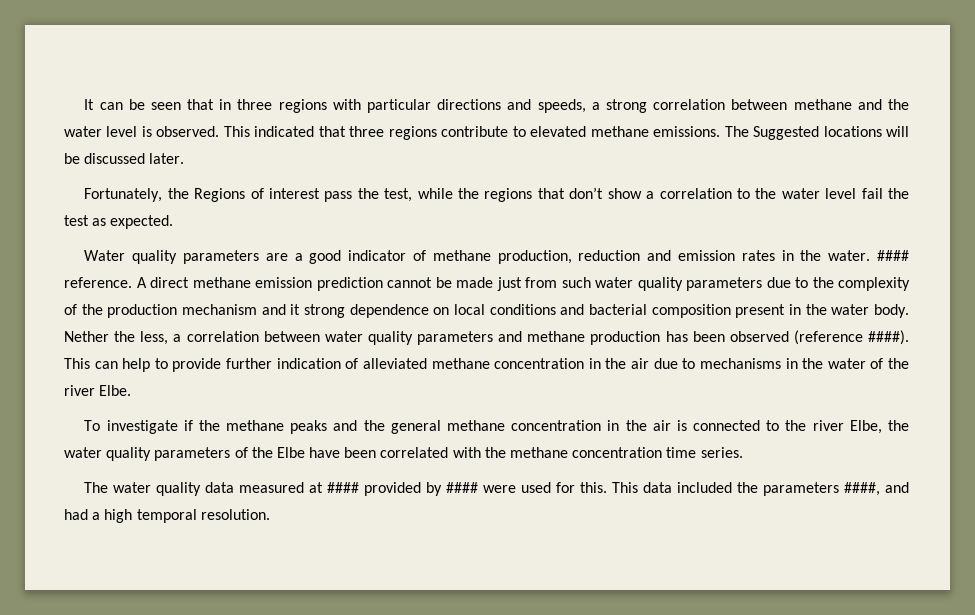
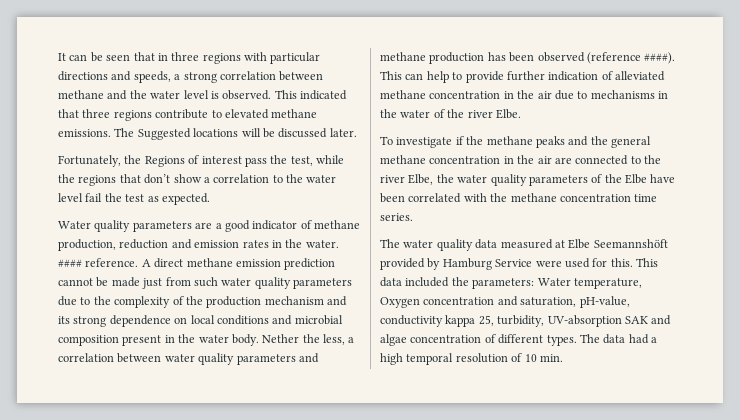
- A direct methane emission prediction cannot be made just from such water quality parameters due to the complexity of the production mechanism and it strong dependence on local conditions and bacterial composition present in the water body.
+ A direct methane emission prediction cannot be made just from such water quality parameters due to the complexity of the production mechanism and its strong dependence on local conditions and microbial composition present in the water body.
- To investigate if the methane peaks and the general methane concentration in the air is connected to the river Elbe, the water quality parameters of the Elbe have been correlated with the methane concentration time series.
+ To investigate if the methane peaks and the general methane concentration in the air are connected to the river Elbe, the water quality parameters of the Elbe have been correlated with the methane concentration time series.
- The water quality data measured at #### provided by #### were used for this.
+ The water quality data measured at Elbe Seemannshöft provided by Hamburg Service were used for this.
- This data included the parameters ####, and had a high temporal resolution.
+ This data included the parameters: Water temperature, Oxygen concentration and saturation, pH-value, conductivity kappa 25, turbidity, UV-absorption SAK and algae concentration of different types. The data had a high temporal resolution of 10 min.

